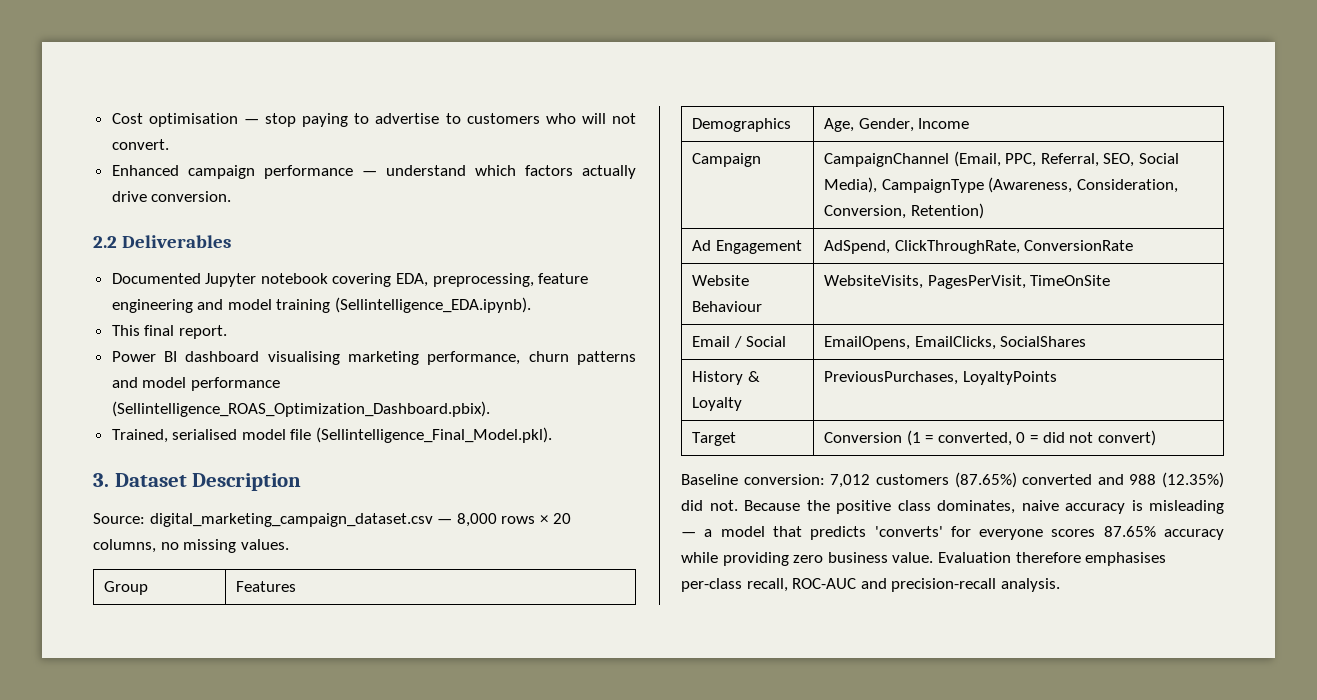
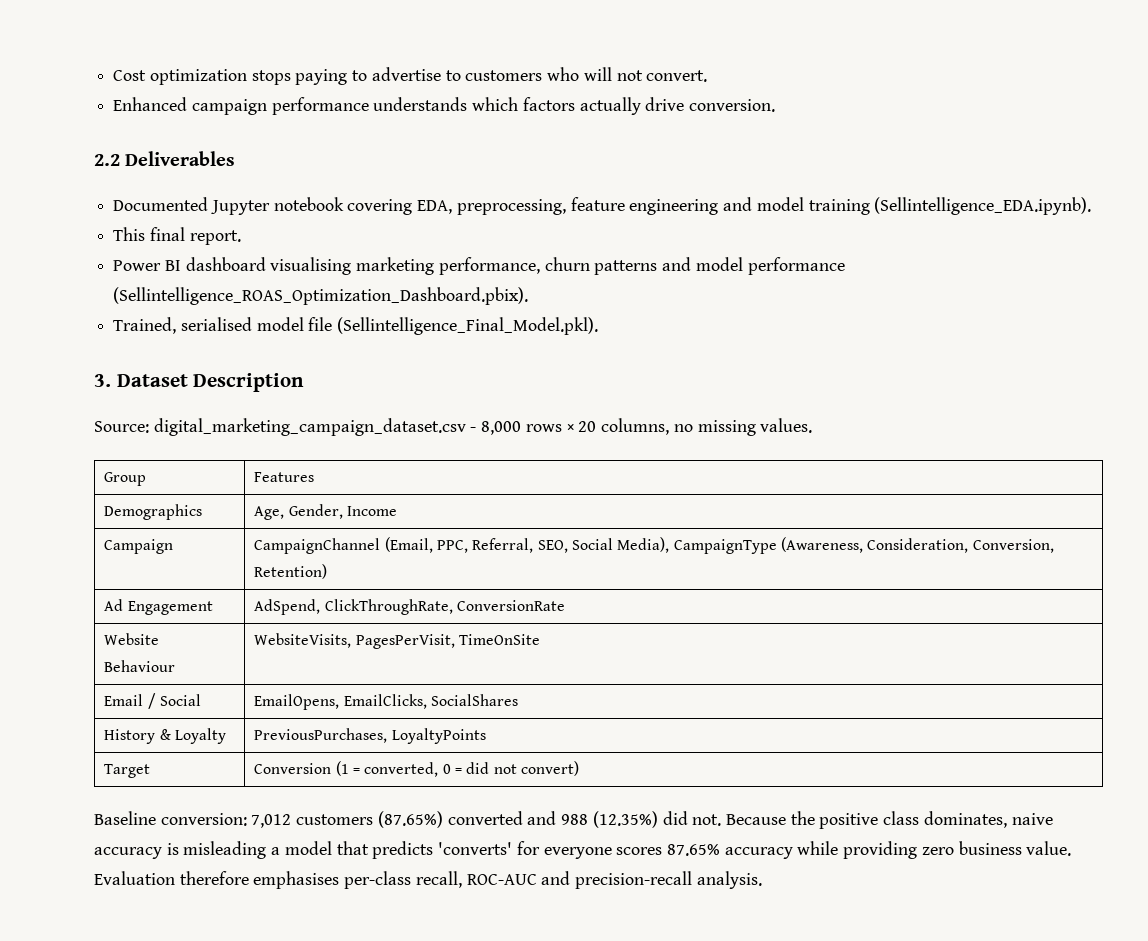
- Cost optimisation — stop paying to advertise to customers who will not convert.
+ Cost optimization stops paying to advertise to customers who will not convert.
- Enhanced campaign performance — understand which factors actually drive conversion.
+ Enhanced campaign performance understands which factors actually drive conversion.
- Source: digital_marketing_campaign_dataset.csv — 8,000 rows × 20 columns, no missing values.
+ Source: digital_marketing_campaign_dataset.csv - 8,000 rows × 20 columns, no missing values.
- Because the positive class dominates, naive accuracy is misleading — a model that predicts 'converts' for everyone scores 87.65% accuracy while providing zero business value.
+ Because the positive class dominates, naive accuracy is misleading a model that predicts 'converts' for everyone scores 87.65% accuracy while providing zero business value.

